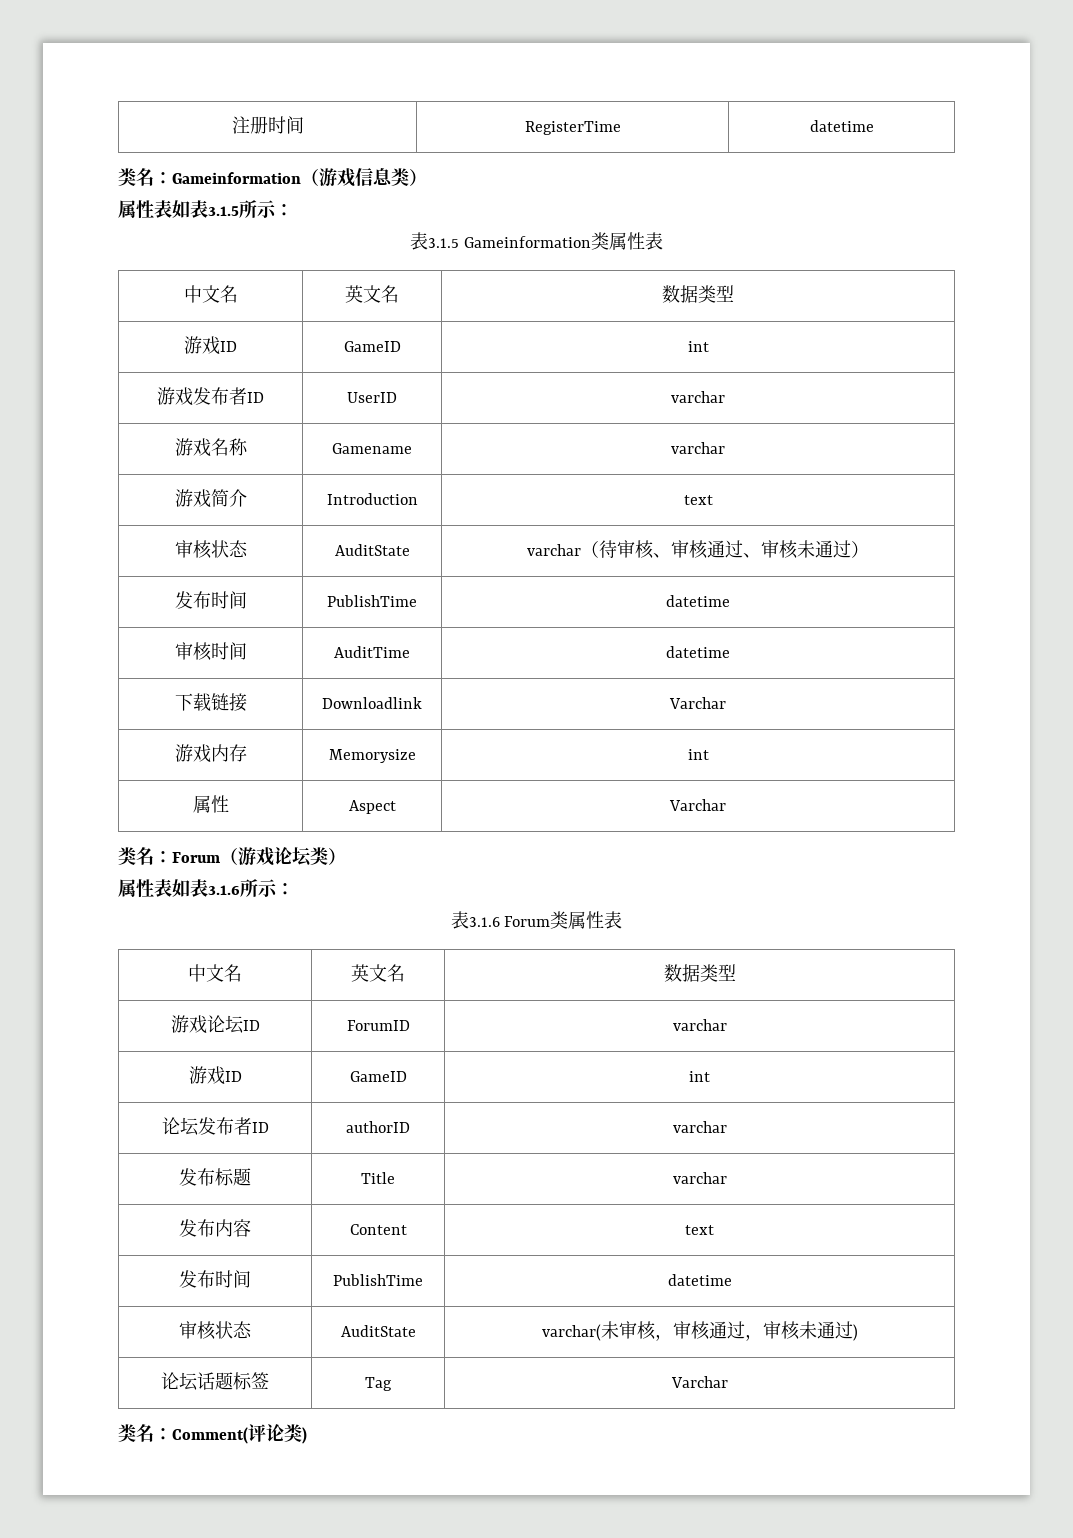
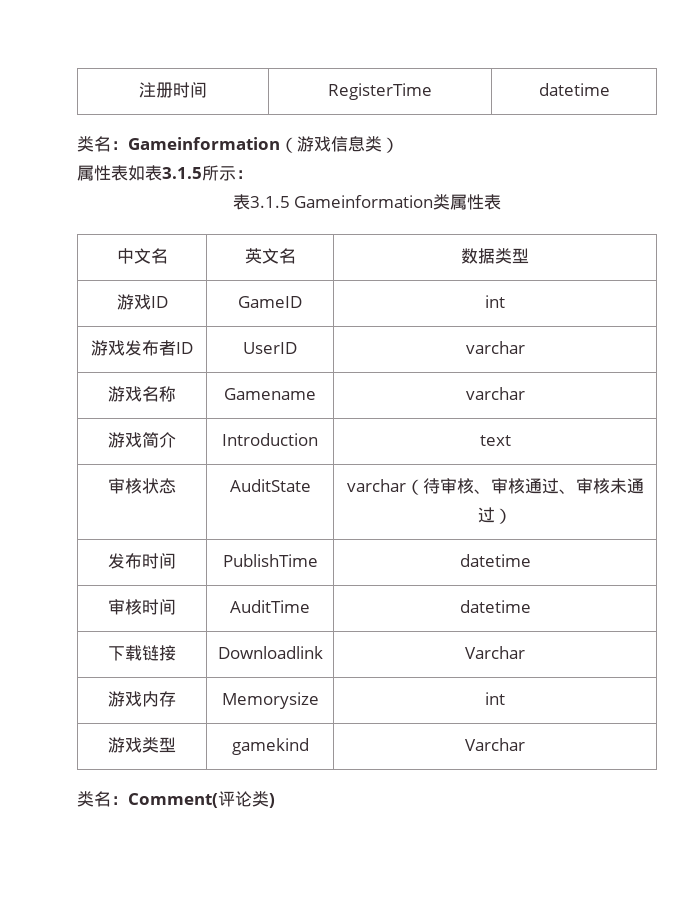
- 属性 | Aspect | Varchar
- 类名：Forum（游戏论坛类）
- 属性表如表3.1.6所示：
- 表3.1.6 Forum类属性表
- 中文名 | 英文名 | 数据类型
- 游戏论坛ID | ForumID | varchar
- 游戏ID | GameID | int
- 论坛发布者ID | authorID | varchar
- 发布标题 | Title | varchar
- 发布内容 | Content | text
- 发布时间 | PublishTime | datetime
- 审核状态 | AuditState | varchar(未审核，审核通过，审核未通过)
- 论坛话题标签 | Tag | Varchar
+ 游戏类型 | gamekind | Varchar

